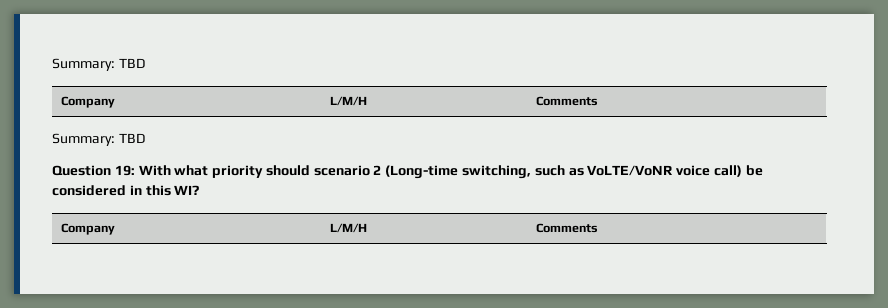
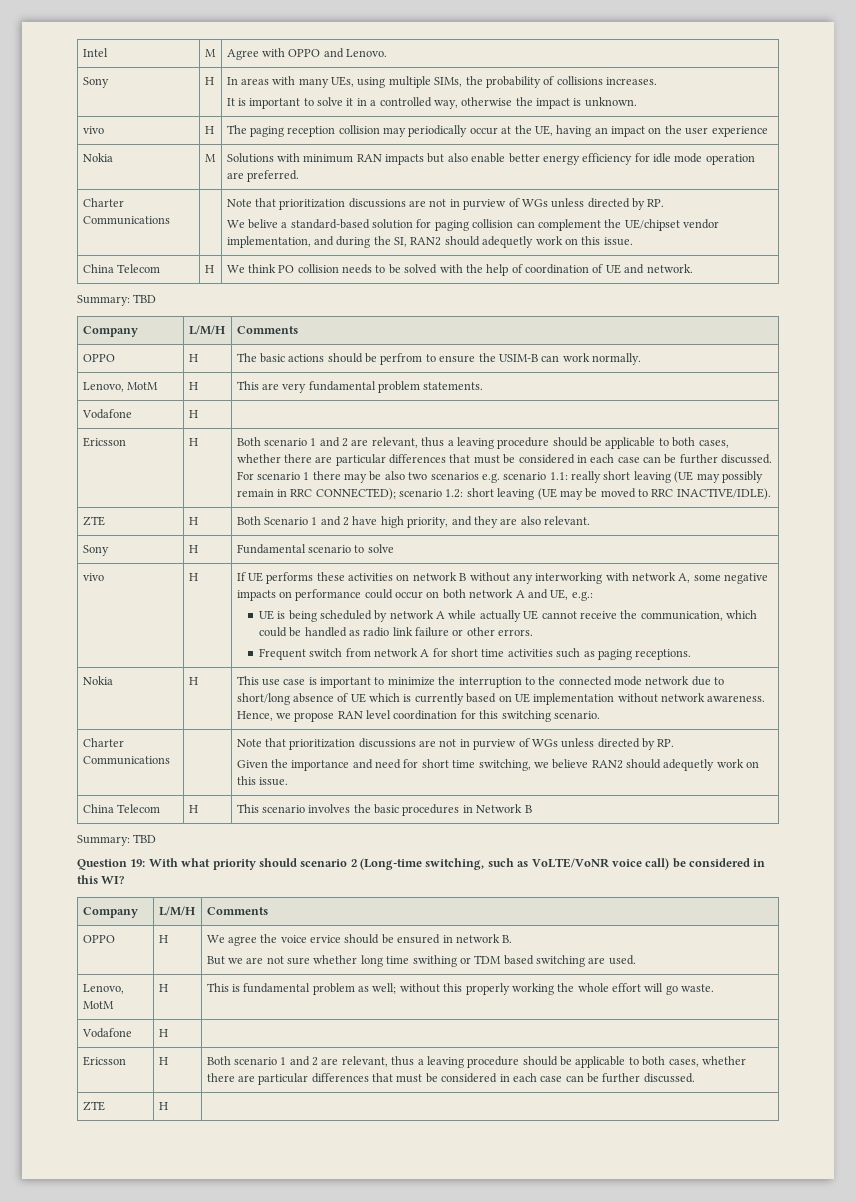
+ Intel | M | Agree with OPPO and Lenovo.
+ Sony | H | In areas with many UEs, using multiple SIMs, the probability of collisions increases.
+ It is important to solve it in a controlled way, otherwise the impact is unknown.
+ vivo | H | The paging reception collision may periodically occur at the UE, having an impact on the user experience
+ Nokia | M | Solutions with minimum RAN impacts but also enable better energy efficiency for idle mode operation are preferred.
+ Charter Communications | | Note that prioritization discussions are not in purview of WGs unless directed by RP.
+ We belive a standard-based solution for paging collision can complement the UE/chipset vendor implementation, and during the SI, RAN2 should adequetly work on this issue.
+ China Telecom | H | We think PO collision needs to be solved with the help of coordination of UE and network.
+ OPPO | H | The basic actions should be perfrom to ensure the USIM-B can work normally.
+ Lenovo, MotM | H | This are very fundamental problem statements.
+ Vodafone | H |
+ Ericsson | H | Both scenario 1 and 2 are relevant, thus a leaving procedure should be applicable to both cases, whether there are particular differences that must be considered in each case can be further discussed. For scenario 1 there may be also two scenarios e.g. scenario 1.1: really short leaving (UE may possibly remain in RRC CONNECTED); scenario 1.2: short leaving (UE may be moved to RRC INACTIVE/IDLE).
+ ZTE | H | Both Scenario 1 and 2 have high priority, and they are also relevant.
+ Sony | H | Fundamental scenario to solve
+ vivo | H | If UE performs these activities on network B without any interworking with network A, some negative impacts on performance could occur on both network A and UE, e.g.:
+ UE is being scheduled by network A while actually UE cannot receive the communication, which could be handled as radio link failure or other errors.
+ Frequent switch from network A for short time activities such as paging receptions.
+ Nokia | H | This use case is important to minimize the interruption to the connected mode network due to short/long absence of UE which is currently based on UE implementation without network awareness. Hence, we propose RAN level coordination for this switching scenario.
+ Charter Communications | | Note that prioritization discussions are not in purview of WGs unless directed by RP.
+ Given the importance and need for short time switching, we believe RAN2 should adequetly work on this issue.
+ China Telecom | H | This scenario involves the basic procedures in Network B
+ OPPO | H | We agree the voice ervice should be ensured in network B.
+ But we are not sure whether long time swithing or TDM based switching are used.
+ Lenovo, MotM | H | This is fundamental problem as well; without this properly working the whole effort will go waste.
+ Vodafone | H |
+ Ericsson | H | Both scenario 1 and 2 are relevant, thus a leaving procedure should be applicable to both cases, whether there are particular differences that must be considered in each case can be further discussed.
+ ZTE | H |

